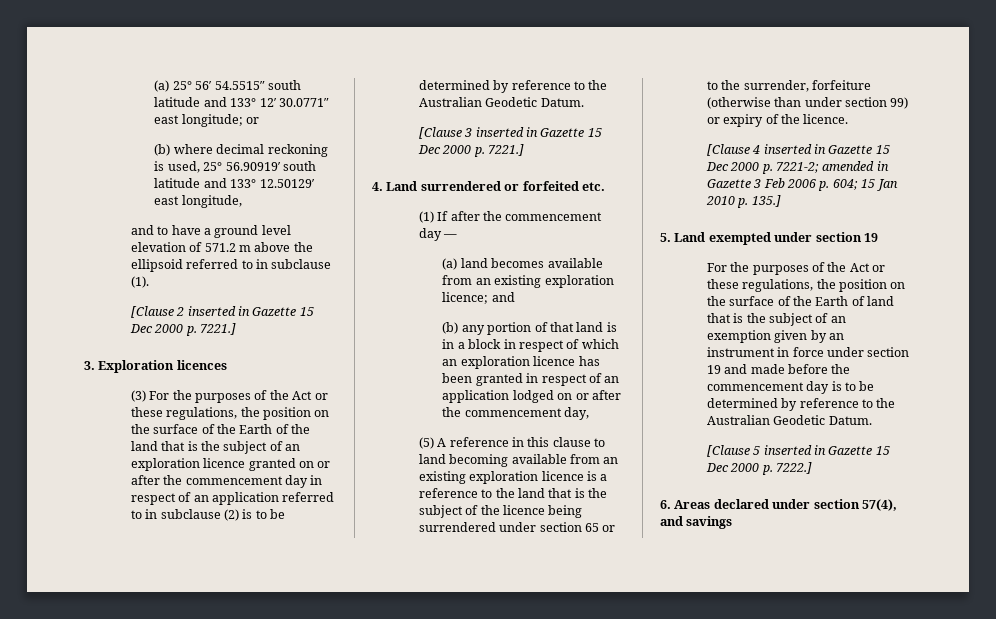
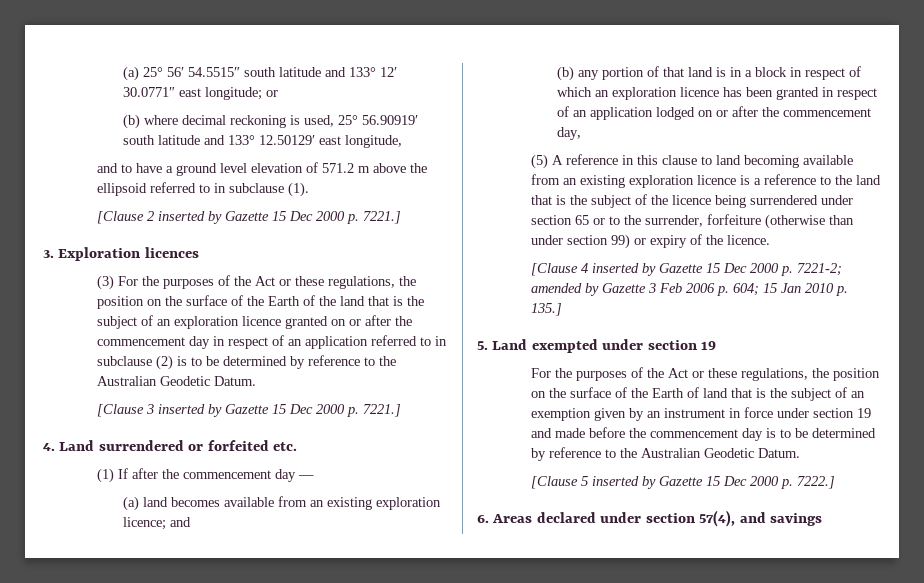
- [Clause 2 inserted in Gazette 15 Dec 2000 p. 7221.]
+ [Clause 2 inserted by Gazette 15 Dec 2000 p. 7221.]
- [Clause 3 inserted in Gazette 15 Dec 2000 p. 7221.]
+ [Clause 3 inserted by Gazette 15 Dec 2000 p. 7221.]
- [Clause 4 inserted in Gazette 15 Dec 2000 p. 7221-2; amended in Gazette 3 Feb 2006 p. 604; 15 Jan 2010 p. 135.]
+ [Clause 4 inserted by Gazette 15 Dec 2000 p. 7221-2; amended by Gazette 3 Feb 2006 p. 604; 15 Jan 2010 p. 135.]
- [Clause 5 inserted in Gazette 15 Dec 2000 p. 7222.]
+ [Clause 5 inserted by Gazette 15 Dec 2000 p. 7222.]

